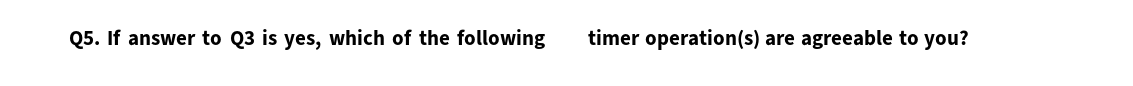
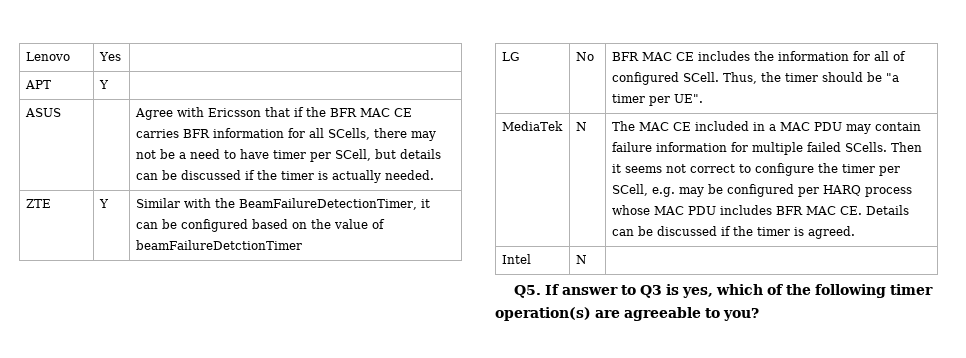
+ Lenovo | Yes |
+ APT | Y |
+ ASUS | | Agree with Ericsson that if the BFR MAC CE carries BFR information for all SCells, there may not be a need to have timer per SCell, but details can be discussed if the timer is actually needed.
+ ZTE | Y | Similar with the BeamFailureDetectionTimer, it can be configured based on the value of beamFailureDetctionTimer
+ LG | No | BFR MAC CE includes the information for all of configured SCell. Thus, the timer should be "a timer per UE".
+ MediaTek | N | The MAC CE included in a MAC PDU may contain failure information for multiple failed SCells. Then it seems not correct to configure the timer per SCell, e.g. may be configured per HARQ process whose MAC PDU includes BFR MAC CE. Details can be discussed if the timer is agreed.
+ Intel | N |

